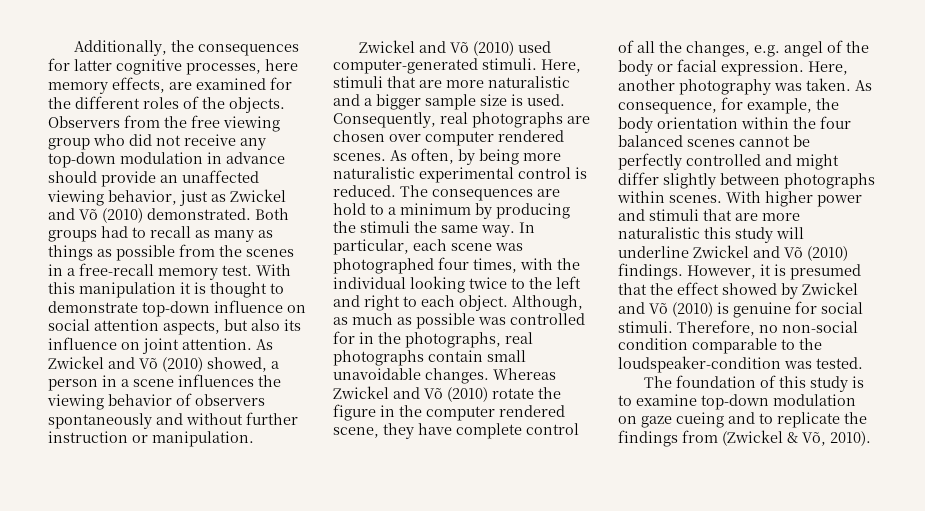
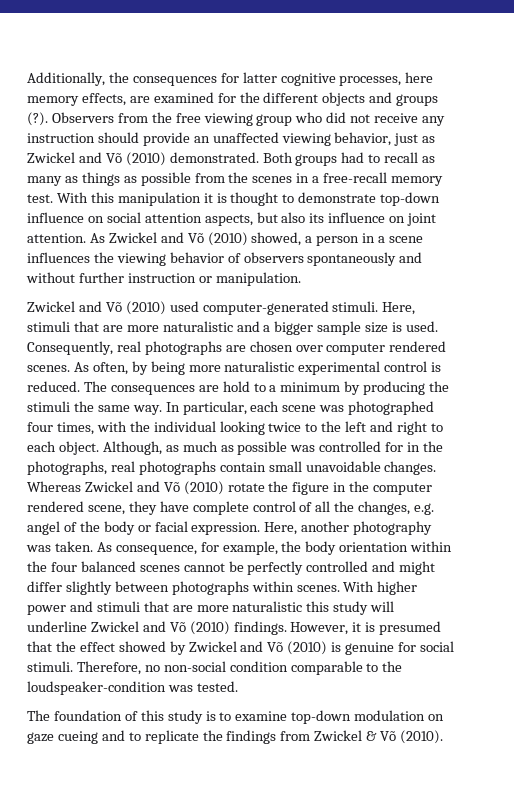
- Additionally, the consequences for latter cognitive processes, here memory effects, are examined for the different roles of the objects.
+ Additionally, the consequences for latter cognitive processes, here memory effects, are examined for the different objects and groups (?).
- Observers from the free viewing group who did not receive any top-down modulation in advance should provide an unaffected viewing behavior, just as Zwickel and Võ (2010) demonstrated.
+ Observers from the free viewing group who did not receive any instruction should provide an unaffected viewing behavior, just as Zwickel and Võ (2010) demonstrated.
- The foundation of this study is to examine top-down modulation on gaze cueing and to replicate the findings from (Zwickel & Võ, 2010).
+ The foundation of this study is to examine top-down modulation on gaze cueing and to replicate the findings from Zwickel & Võ (2010).

